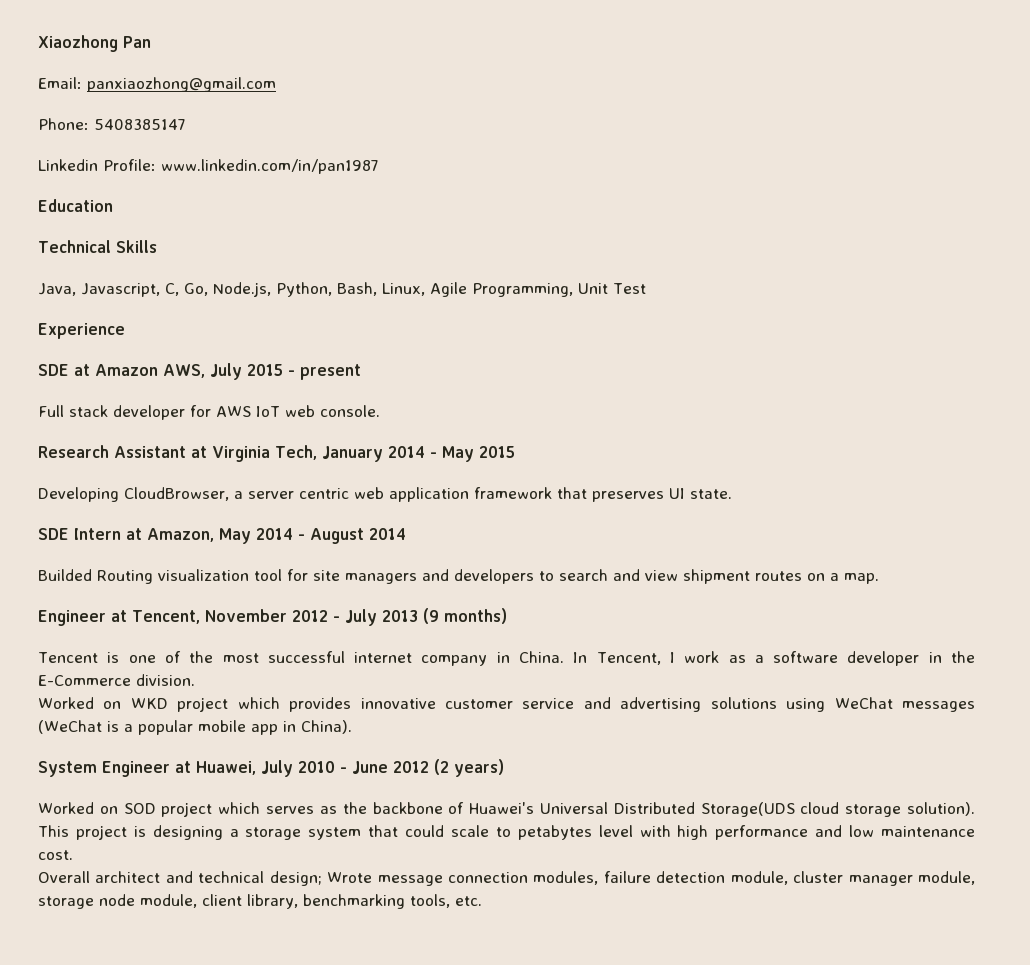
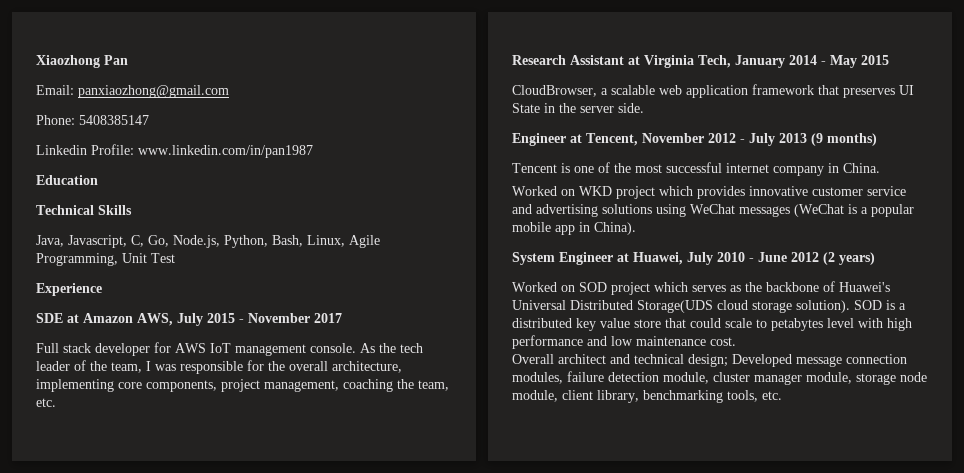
- SDE at Amazon AWS, July 2015 - present
+ SDE at Amazon AWS, July 2015 - November 2017
- Full stack developer for AWS IoT web console.
+ Full stack developer for AWS IoT management console. As the tech leader of the team, I was responsible for the overall architecture, implementing core components, project management, coaching the team, etc.
- Developing CloudBrowser, a server centric web application framework that preserves UI state.
- SDE Intern at Amazon, May 2014 - August 2014
- Builded Routing visualization tool for site managers and developers to search and view shipment routes on a map.
+ CloudBrowser, a scalable web application framework that preserves UI State in the server side.
- In Tencent, I work as a software developer in the E-Commerce division.
- This project is designing a storage system that could scale to petabytes level with high performance and low maintenance cost.
+ SOD is a distributed key value store that could scale to petabytes level with high performance and low maintenance cost.
- Overall architect and technical design; Wrote message connection modules, failure detection module, cluster manager module, storage node module, client library, benchmarking tools, etc.
+ Overall architect and technical design; Developed message connection modules, failure detection module, cluster manager module, storage node module, client library, benchmarking tools, etc.

